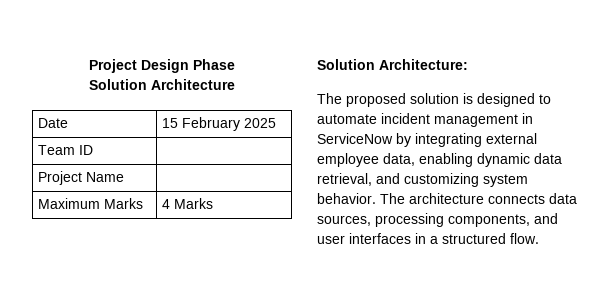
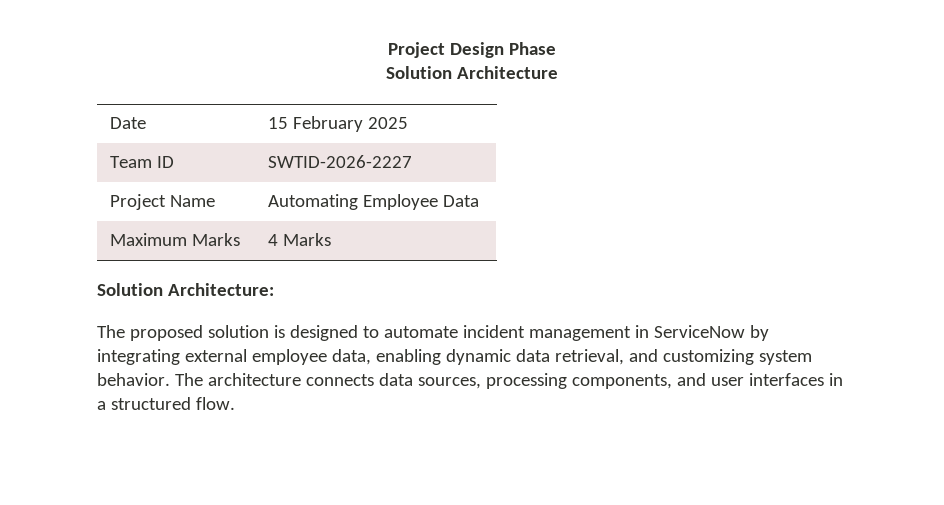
- Team ID |
+ Team ID | SWTID-2026-2227
- Project Name |
+ Project Name | Automating Employee Data

